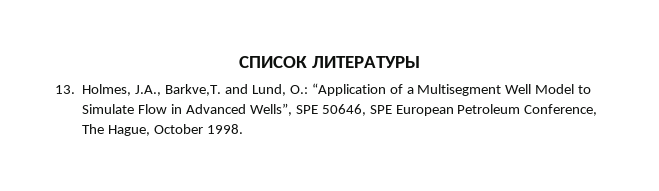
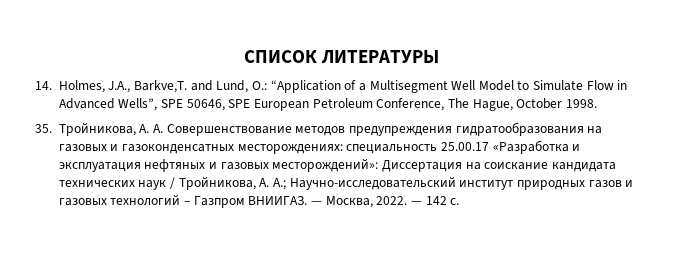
- 13. Holmes, J.A., Barkve,T. and Lund, O.: “Application of a Multisegment Well Model to Simulate Flow in Advanced Wells”, SPE 50646, SPE European Petroleum Conference, The Hague, October 1998.
+ 14. Holmes, J.A., Barkve,T. and Lund, O.: “Application of a Multisegment Well Model to Simulate Flow in Advanced Wells”, SPE 50646, SPE European Petroleum Conference, The Hague, October 1998.
+ 35. Тройникова, А. А. Совершенствование методов предупреждения гидратообразования на газовых и газоконденсатных месторождениях: специальность 25.00.17 «Разработка и эксплуатация нефтяных и газовых месторождений»: Диссертация на соискание кандидата технических наук / Тройникова, А. А.; Научно-исследовательский институт природных газов и газовых технологий – Газпром ВНИИГАЗ. — Москва, 2022. — 142 c.

